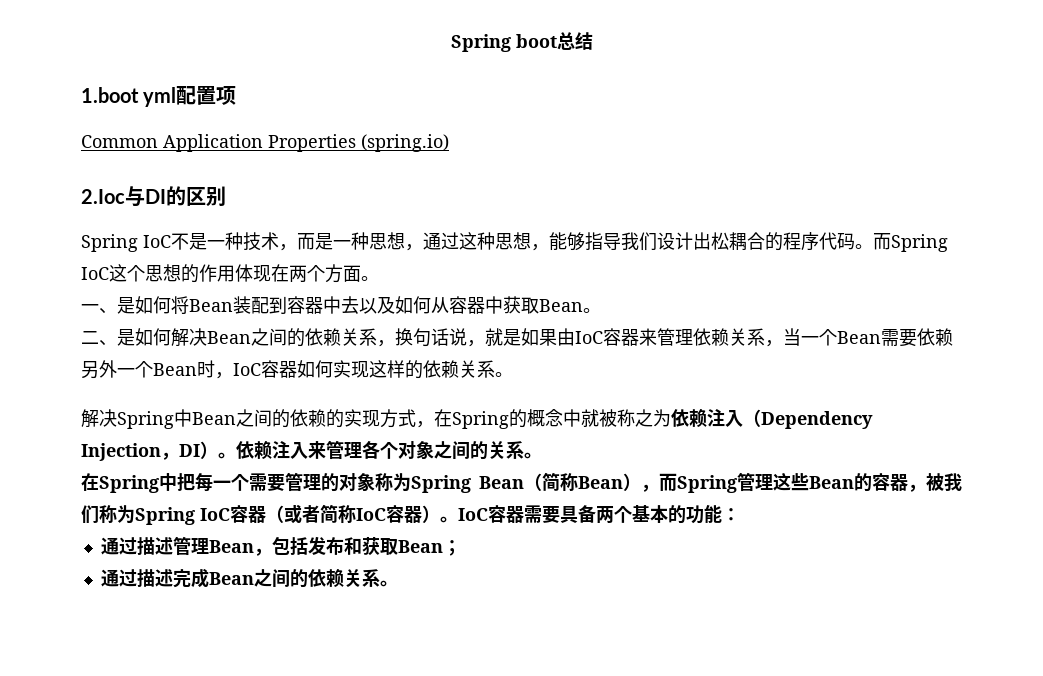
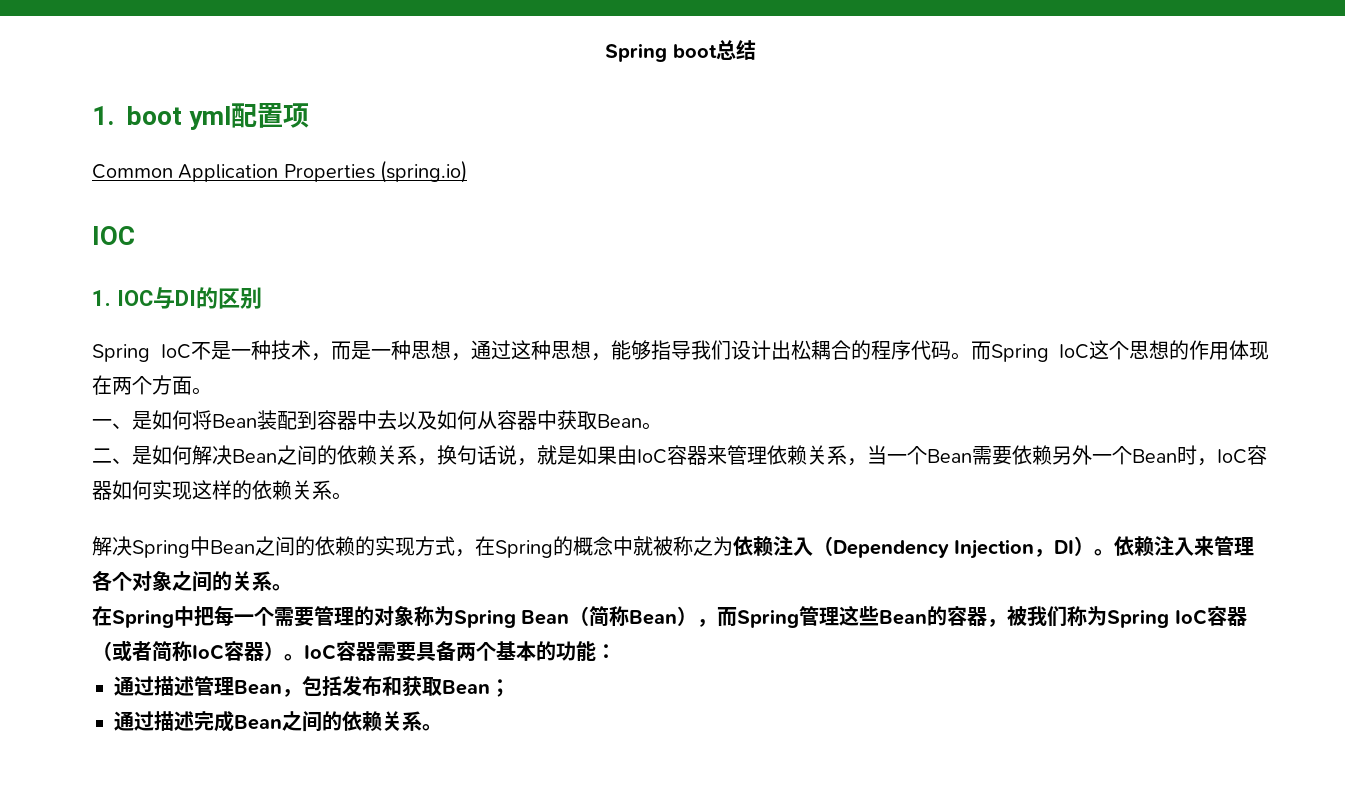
- 1.boot yml配置项
+ 1. boot yml配置项
  Common Application Properties (spring.io)
- 2.Ioc与DI的区别
+ IOC
+ 1. IOC与DI的区别

